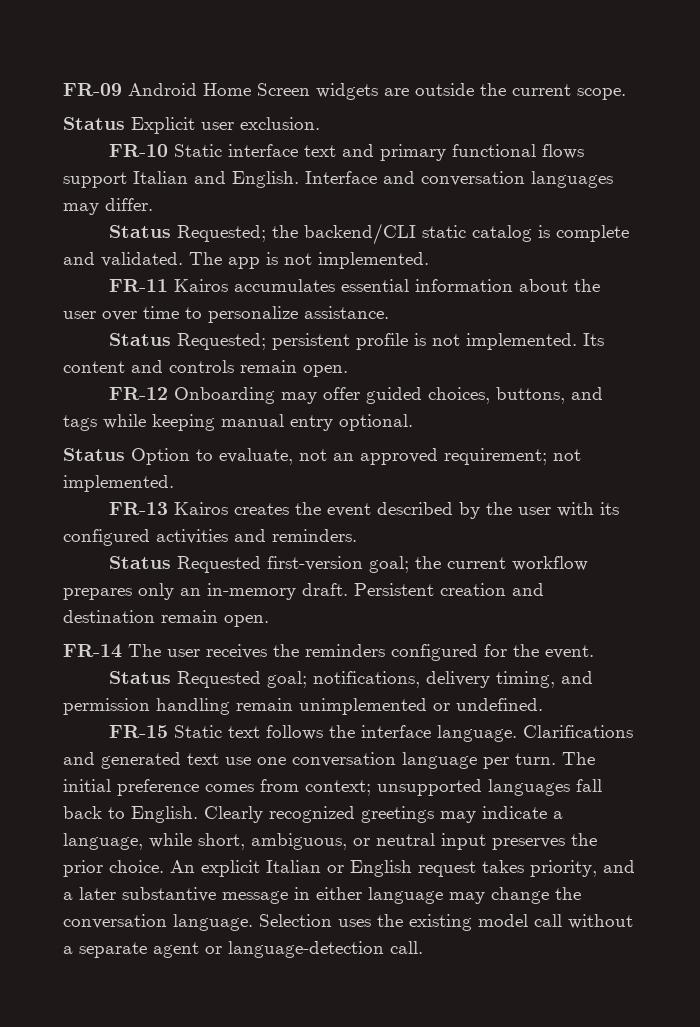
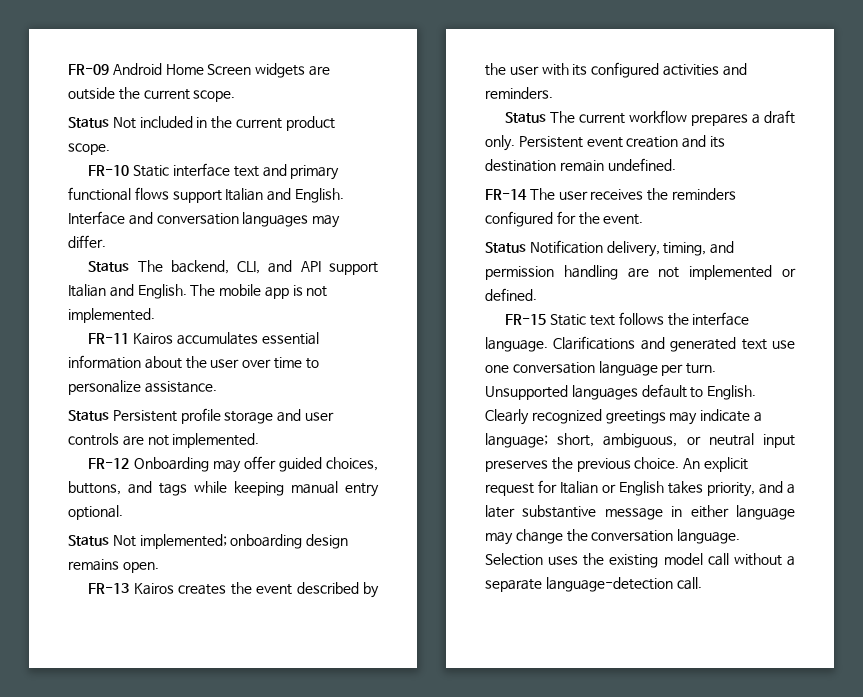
- Status Explicit user exclusion.
+ Status Not included in the current product scope.
- Status Requested; the backend/CLI static catalog is complete and validated. The app is not implemented.
+ Status The backend, CLI, and API support Italian and English. The mobile app is not implemented.
- Status Requested; persistent profile is not implemented. Its content and controls remain open.
+ Status Persistent profile storage and user controls are not implemented.
- Status Option to evaluate, not an approved requirement; not implemented.
+ Status Not implemented; onboarding design remains open.
- Status Requested first-version goal; the current workflow prepares only an in-memory draft. Persistent creation and destination remain open.
+ Status The current workflow prepares a draft only. Persistent event creation and its destination remain undefined.
- Status Requested goal; notifications, delivery timing, and permission handling remain unimplemented or undefined.
+ Status Notification delivery, timing, and permission handling are not implemented or defined.
- The initial preference comes from context; unsupported languages fall back to English.
+ Unsupported languages default to English.
- Clearly recognized greetings may indicate a language, while short, ambiguous, or neutral input preserves the prior choice.
+ Clearly recognized greetings may indicate a language; short, ambiguous, or neutral input preserves the previous choice.
- An explicit Italian or English request takes priority, and a later substantive message in either language may change the conversation language.
+ An explicit request for Italian or English takes priority, and a later substantive message in either language may change the conversation language.
- Selection uses the existing model call without a separate agent or language-detection call.
+ Selection uses the existing model call without a separate language-detection call.

